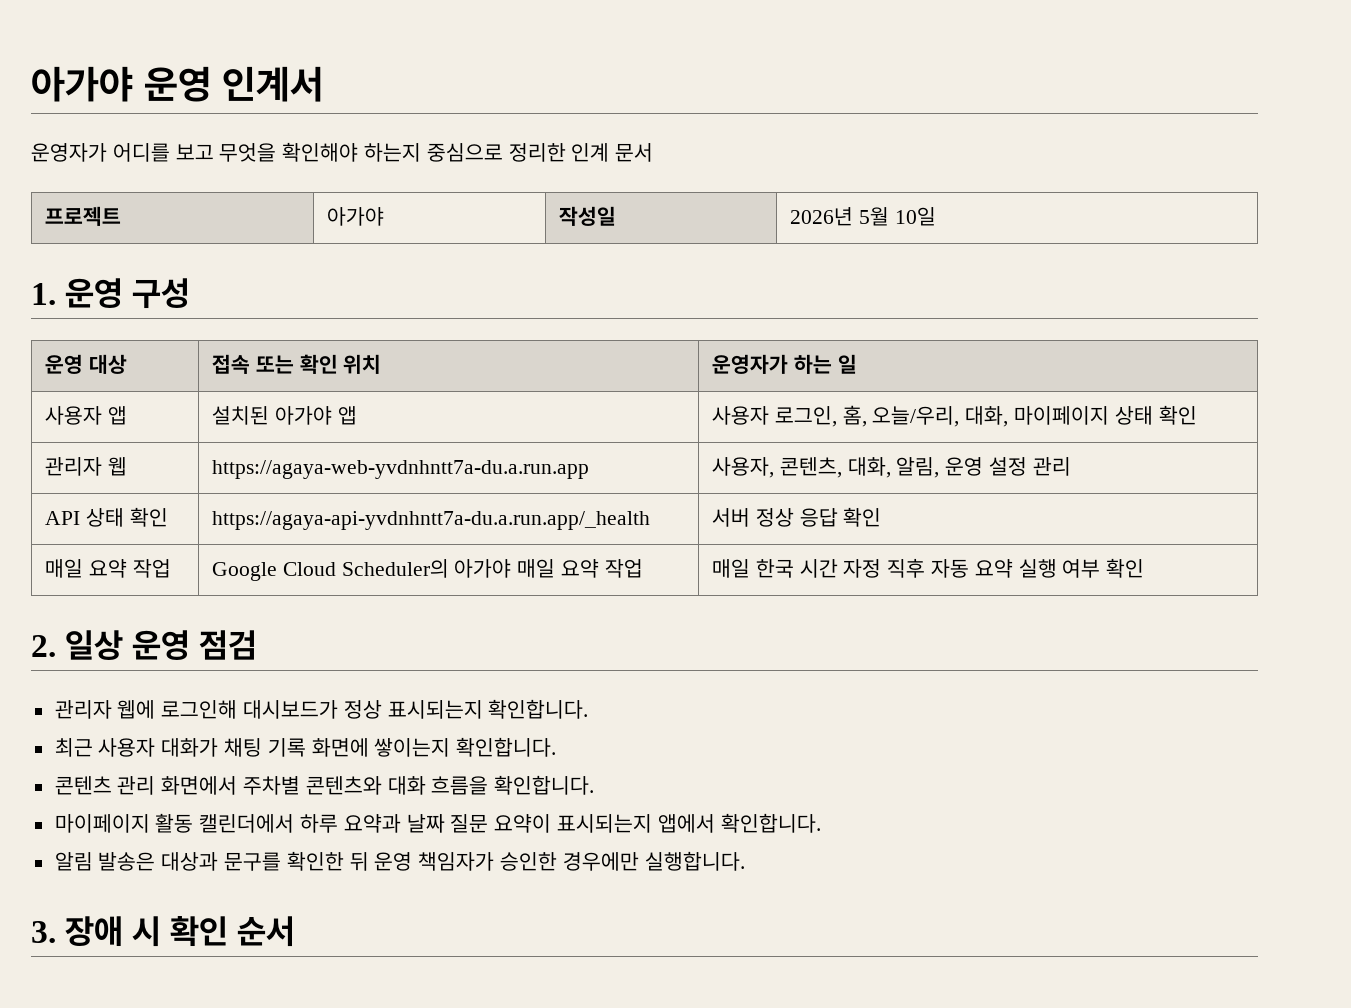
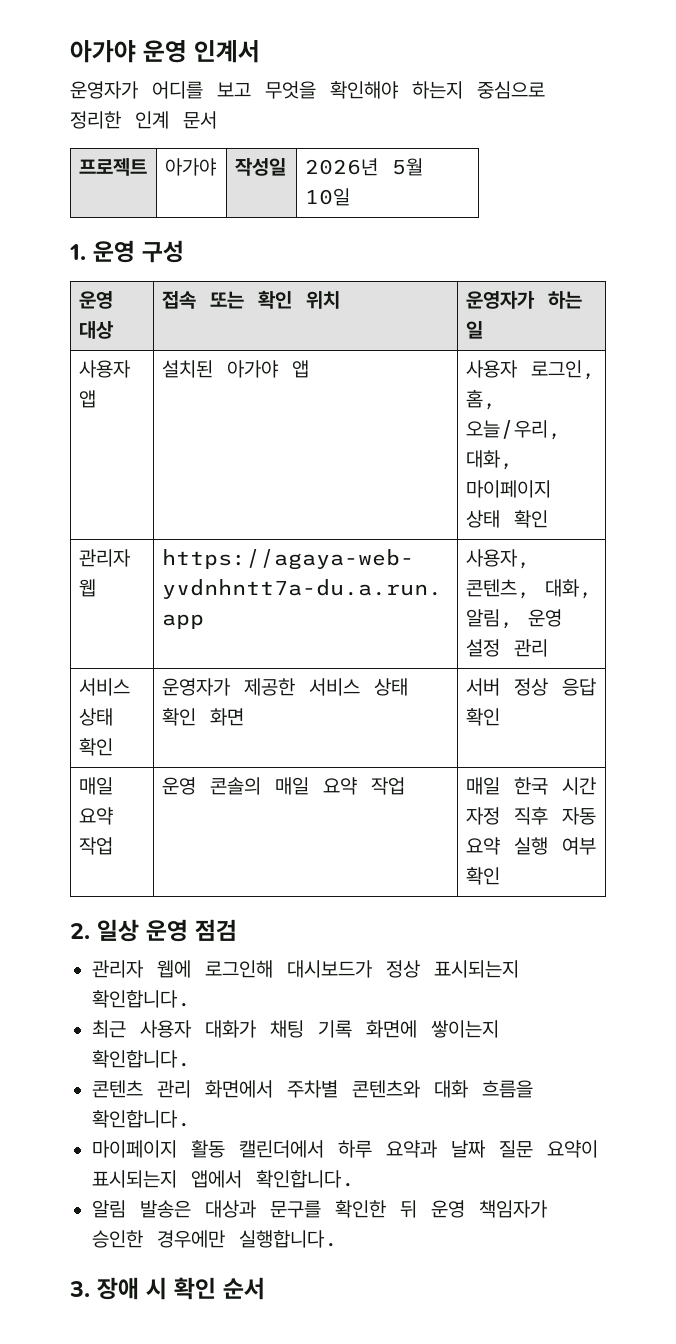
- API 상태 확인 | https://agaya-api-yvdnhntt7a-du.a.run.app/_health | 서버 정상 응답 확인
+ 서비스 상태 확인 | 운영자가 제공한 서비스 상태 확인 화면 | 서버 정상 응답 확인
- 매일 요약 작업 | Google Cloud Scheduler의 아가야 매일 요약 작업 | 매일 한국 시간 자정 직후 자동 요약 실행 여부 확인
+ 매일 요약 작업 | 운영 콘솔의 매일 요약 작업 | 매일 한국 시간 자정 직후 자동 요약 실행 여부 확인

